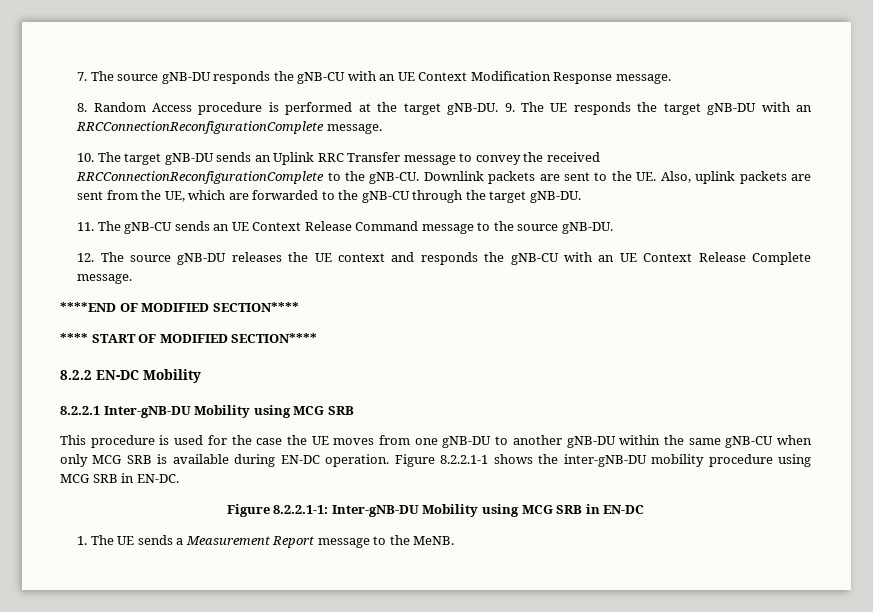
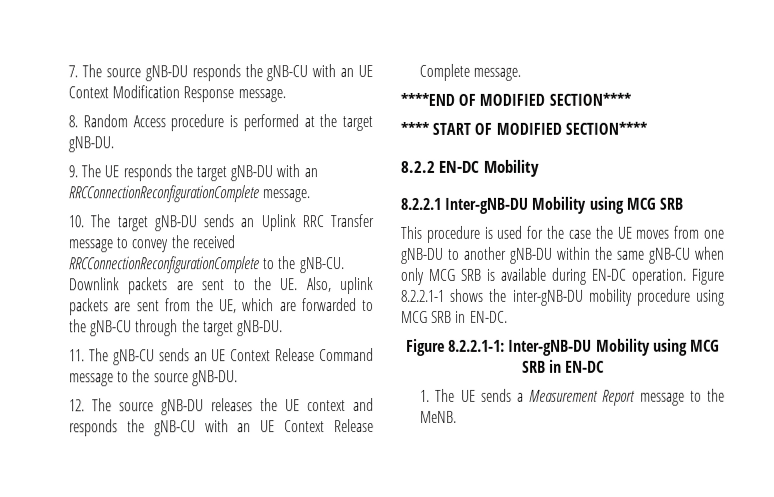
- 8. Random Access procedure is performed at the target gNB-DU. 9. The UE responds the target gNB-DU with an RRCConnectionReconfigurationComplete message.
+ 8. Random Access procedure is performed at the target gNB-DU.
+ 9. The UE responds the target gNB-DU with an RRCConnectionReconfigurationComplete message.

